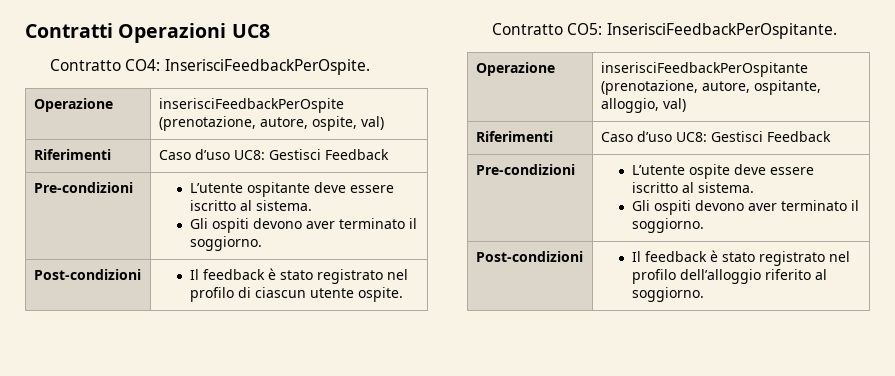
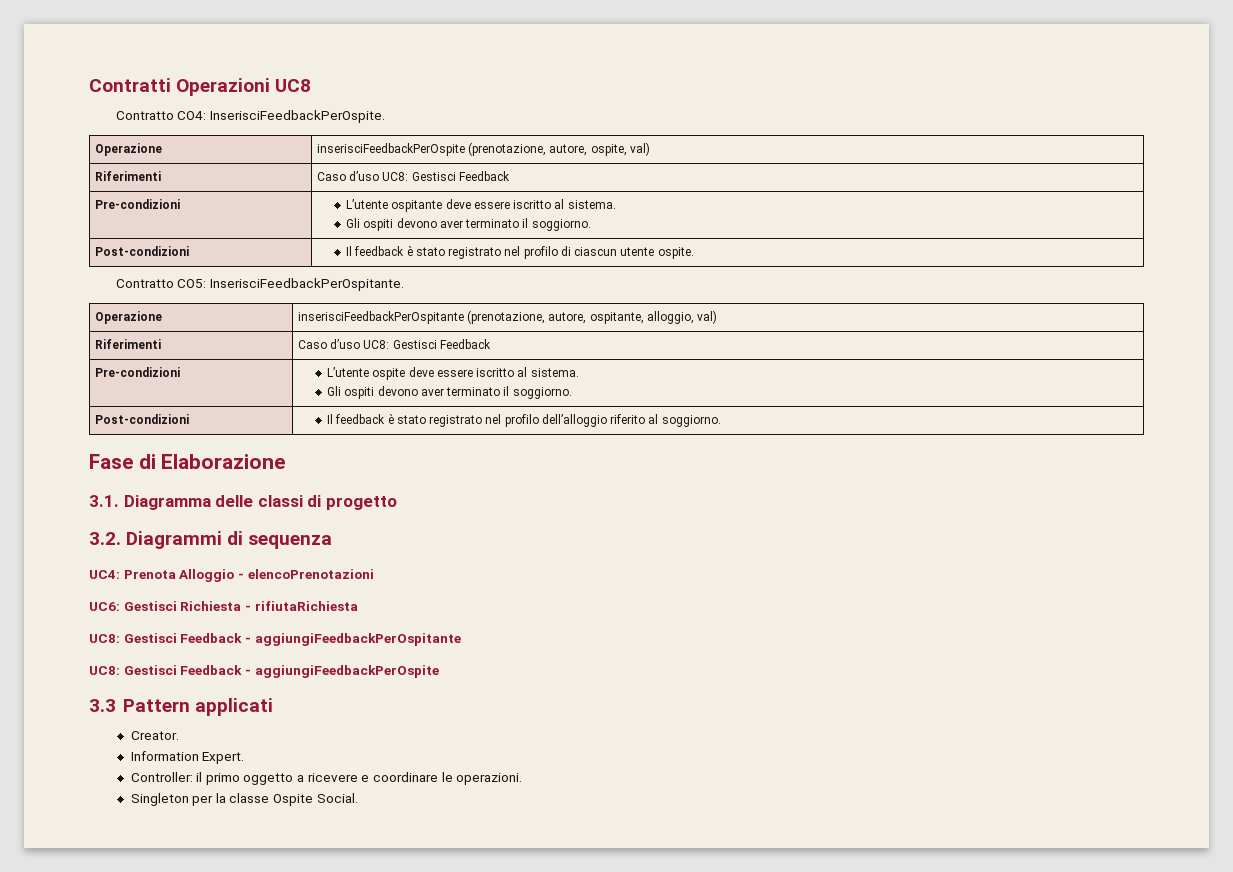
+ Fase di Elaborazione
+ 3.1. Diagramma delle classi di progetto
+ 3.2. Diagrammi di sequenza
+ UC4: Prenota Alloggio - elencoPrenotazioni
+ UC6: Gestisci Richiesta - rifiutaRichiesta
+ UC8: Gestisci Feedback - aggiungiFeedbackPerOspitante
+ UC8: Gestisci Feedback - aggiungiFeedbackPerOspite
+ 3.3 Pattern applicati
+ Creator.
+ Information Expert.
+ Controller: il primo oggetto a ricevere e coordinare le operazioni.
+ Singleton per la classe Ospite Social.

